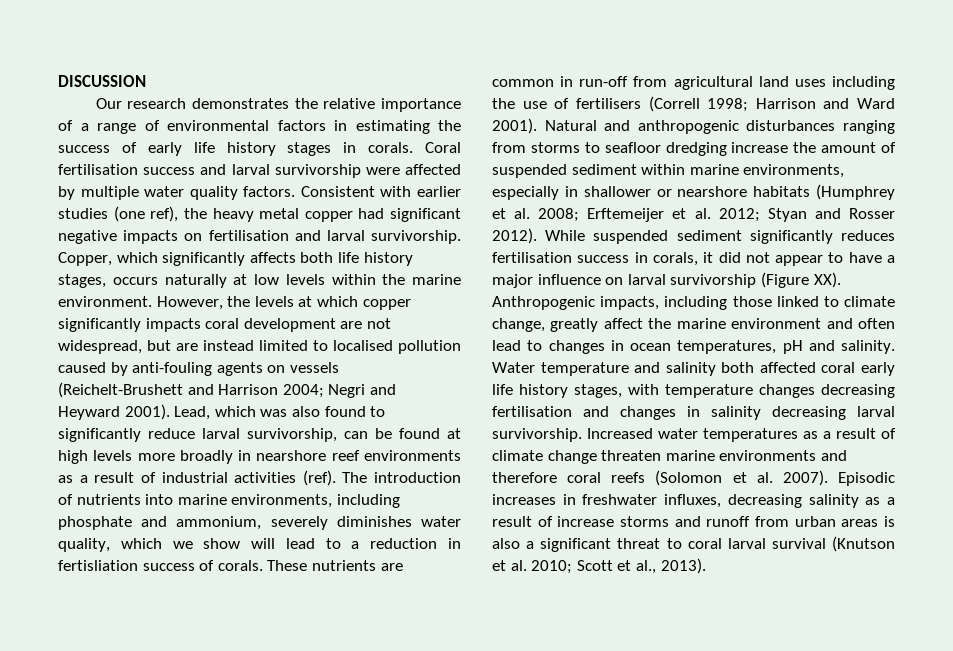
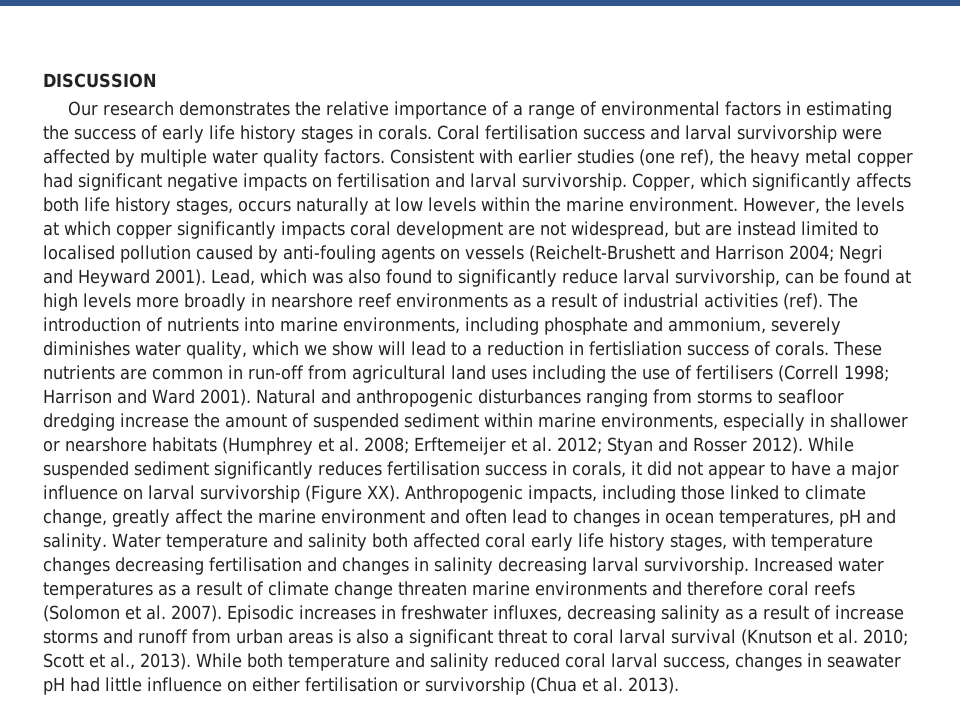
+ While both temperature and salinity reduced coral larval success, changes in seawater pH had little influence on either fertilisation or survivorship (Chua et al. 2013).

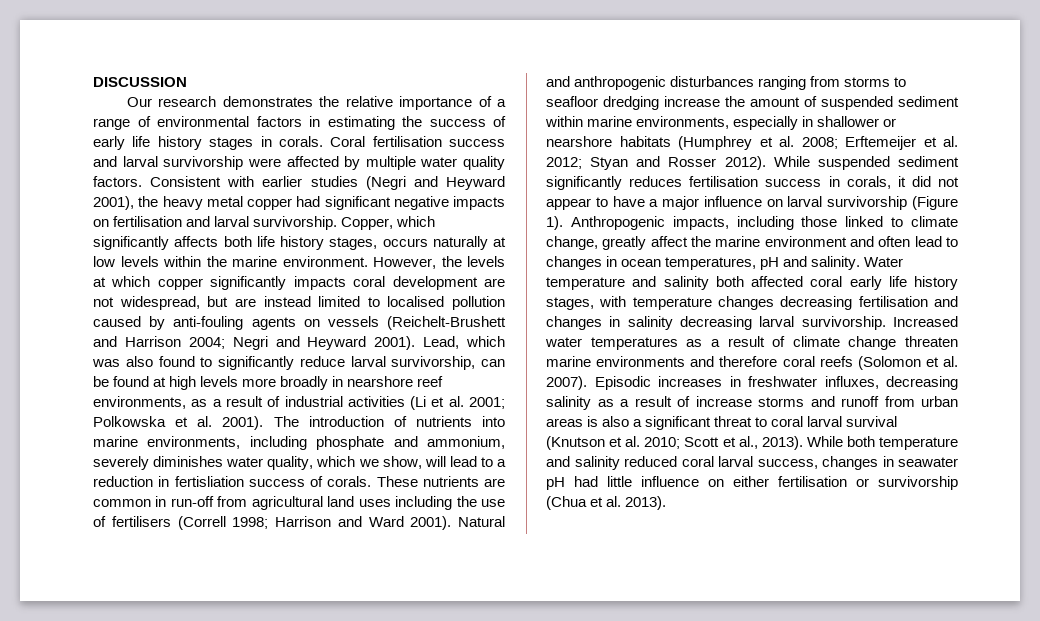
- Consistent with earlier studies (one ref), the heavy metal copper had significant negative impacts on fertilisation and larval survivorship.
+ Consistent with earlier studies (Negri and Heyward 2001), the heavy metal copper had significant negative impacts on fertilisation and larval survivorship.
- Lead, which was also found to significantly reduce larval survivorship, can be found at high levels more broadly in nearshore reef environments as a result of industrial activities (ref).
+ Lead, which was also found to significantly reduce larval survivorship, can be found at high levels more broadly in nearshore reef environments, as a result of industrial activities (Li et al. 2001; Polkowska et al. 2001).
- The introduction of nutrients into marine environments, including phosphate and ammonium, severely diminishes water quality, which we show will lead to a reduction in fertisliation success of corals.
+ The introduction of nutrients into marine environments, including phosphate and ammonium, severely diminishes water quality, which we show, will lead to a reduction in fertisliation success of corals.
- While suspended sediment significantly reduces fertilisation success in corals, it did not appear to have a major influence on larval survivorship (Figure XX). Anthropogenic impacts, including those linked to climate change, greatly affect the marine environment and often lead to changes in ocean temperatures, pH and salinity.
+ While suspended sediment significantly reduces fertilisation success in corals, it did not appear to have a major influence on larval survivorship (Figure 1). Anthropogenic impacts, including those linked to climate change, greatly affect the marine environment and often lead to changes in ocean temperatures, pH and salinity.

